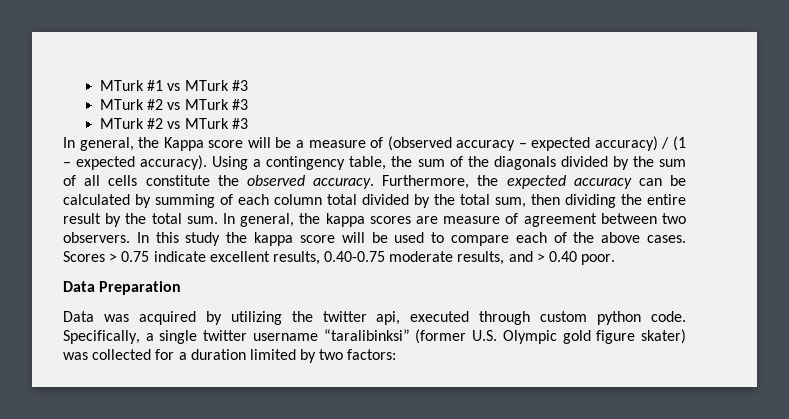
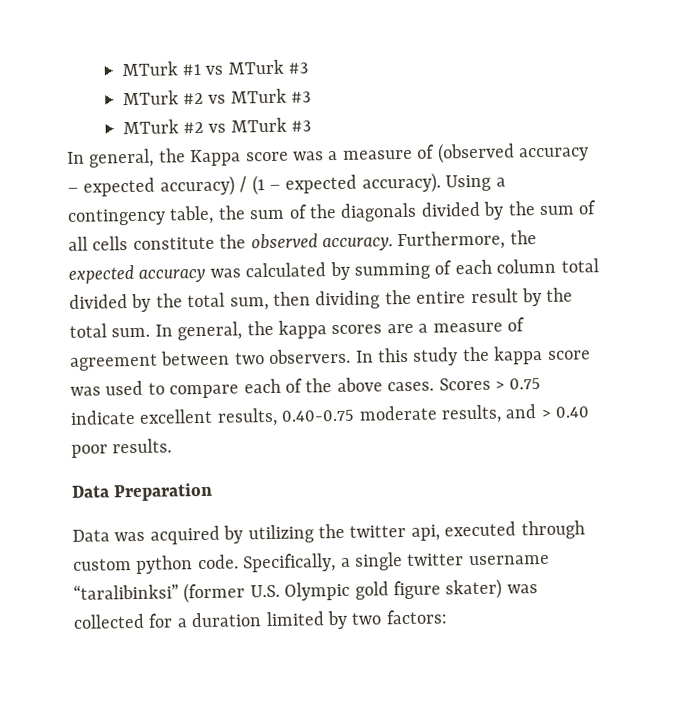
- In general, the Kappa score will be a measure of (observed accuracy – expected accuracy) / (1 – expected accuracy).
+ In general, the Kappa score was a measure of (observed accuracy – expected accuracy) / (1 – expected accuracy).
- Furthermore, the expected accuracy can be calculated by summing of each column total divided by the total sum, then dividing the entire result by the total sum.
+ Furthermore, the expected accuracy was calculated by summing of each column total divided by the total sum, then dividing the entire result by the total sum.
- In general, the kappa scores are measure of agreement between two observers.
+ In general, the kappa scores are a measure of agreement between two observers.
- In this study the kappa score will be used to compare each of the above cases.
+ In this study the kappa score was used to compare each of the above cases.
- Scores > 0.75 indicate excellent results, 0.40-0.75 moderate results, and > 0.40 poor.
+ Scores > 0.75 indicate excellent results, 0.40-0.75 moderate results, and > 0.40 poor results.

